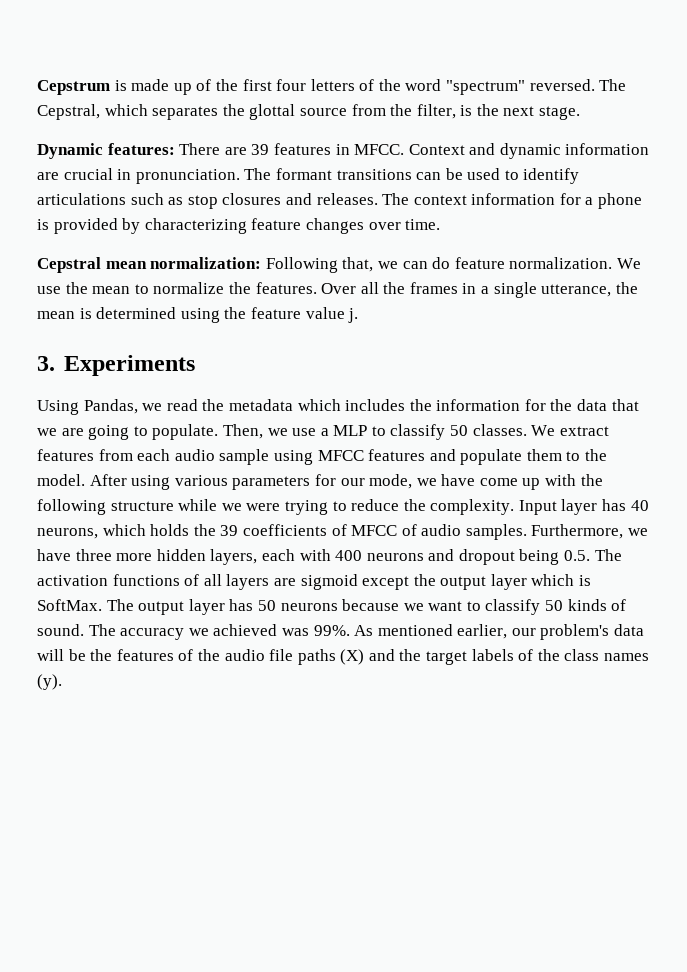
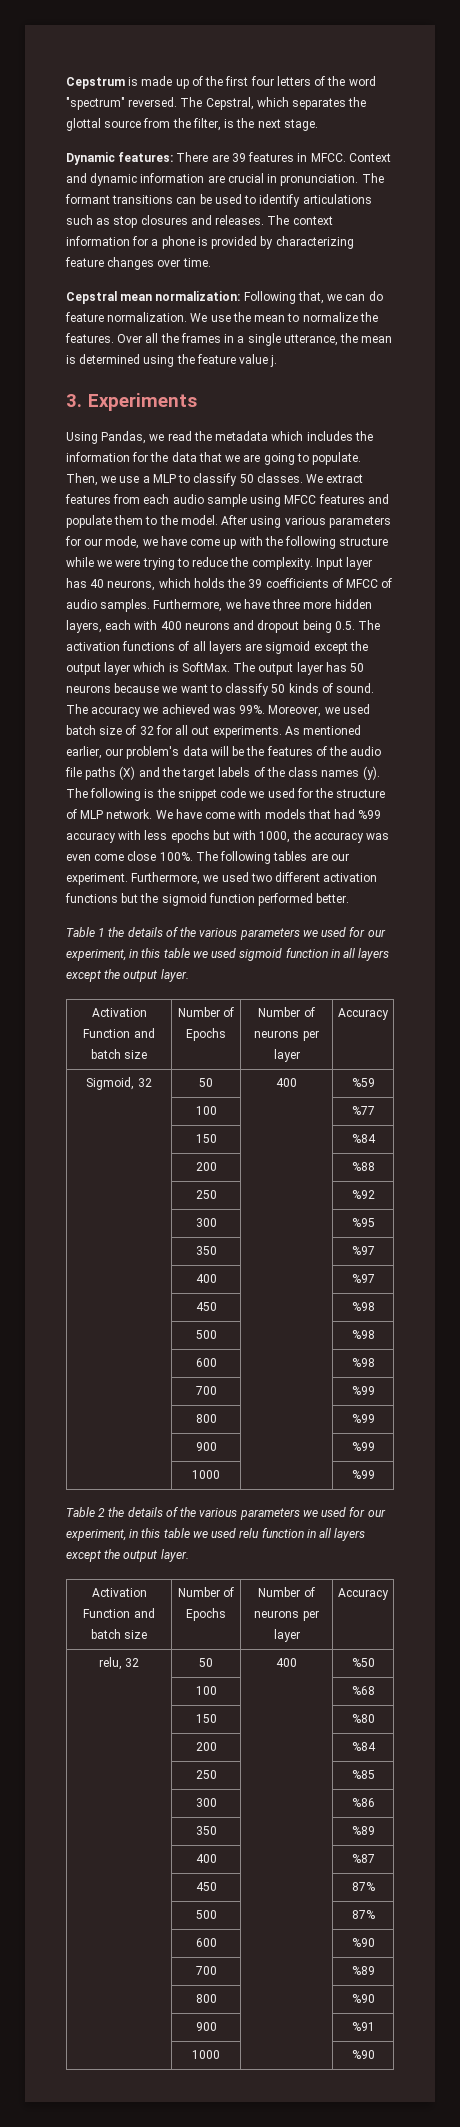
+ Moreover, we used batch size of 32 for all out experiments.
+ The following is the snippet code we used for the structure of MLP network. We have come with models that had %99 accuracy with less epochs but with 1000, the accuracy was even come close 100%. The following tables are our experiment. Furthermore, we used two different activation functions but the sigmoid function performed better.
+ Table 1 the details of the various parameters we used for our experiment, in this table we used sigmoid function in all layers except the output layer.
+ Activation Function and batch size | Number of Epochs | Number of neurons per layer | Accuracy
+ Sigmoid, 32 | 50 | 400 | %59
+ | 100 | | %77
+ | 150 | | %84
+ | 200 | | %88
+ | 250 | | %92
+ | 300 | | %95
+ | 350 | | %97
+ | 400 | | %97
+ | 450 | | %98
+ | 500 | | %98
+ | 600 | | %98
+ | 700 | | %99
+ | 800 | | %99
+ | 900 | | %99
+ | 1000 | | %99
+ Table 2 the details of the various parameters we used for our experiment, in this table we used relu function in all layers except the output layer.
+ Activation Function and batch size | Number of Epochs | Number of neurons per layer | Accuracy
+ relu, 32 | 50 | 400 | %50
+ | 100 | | %68
+ | 150 | | %80
+ | 200 | | %84
+ | 250 | | %85
+ | 300 | | %86
+ | 350 | | %89
+ | 400 | | %87
+ | 450 | | 87%
+ | 500 | | 87%
+ | 600 | | %90
+ | 700 | | %89
+ | 800 | | %90
+ | 900 | | %91
+ | 1000 | | %90

